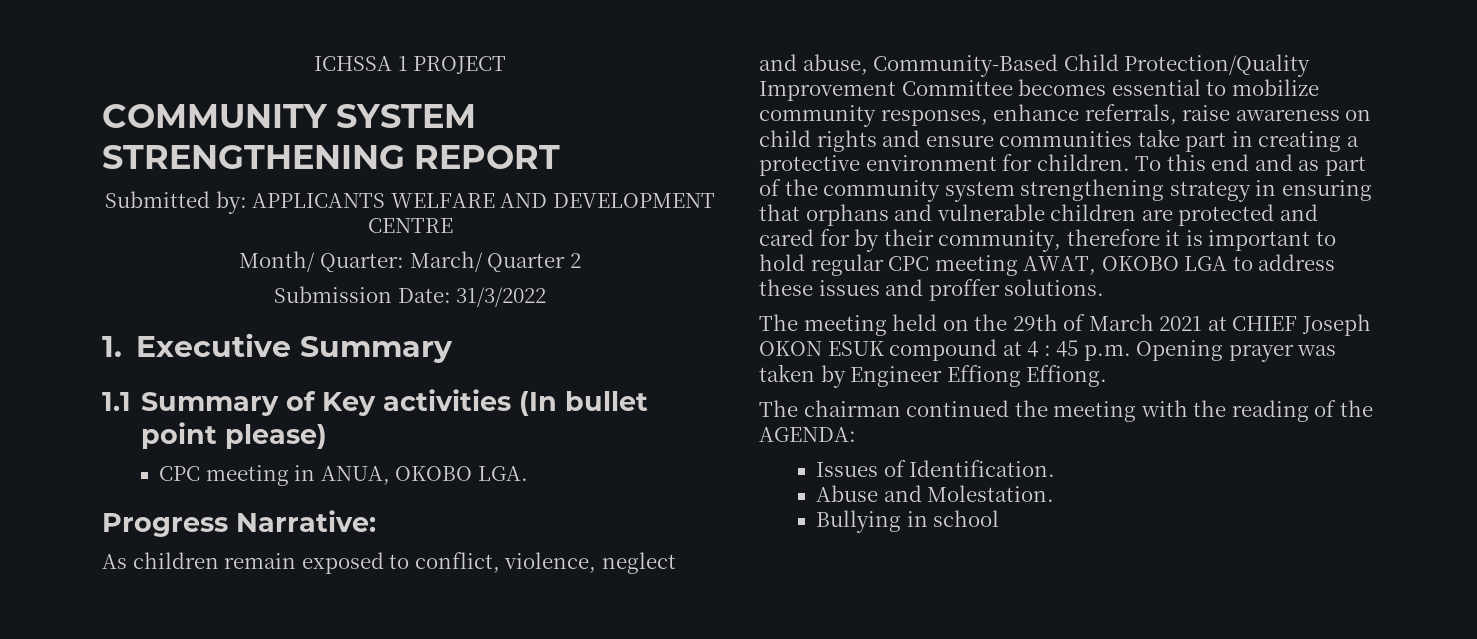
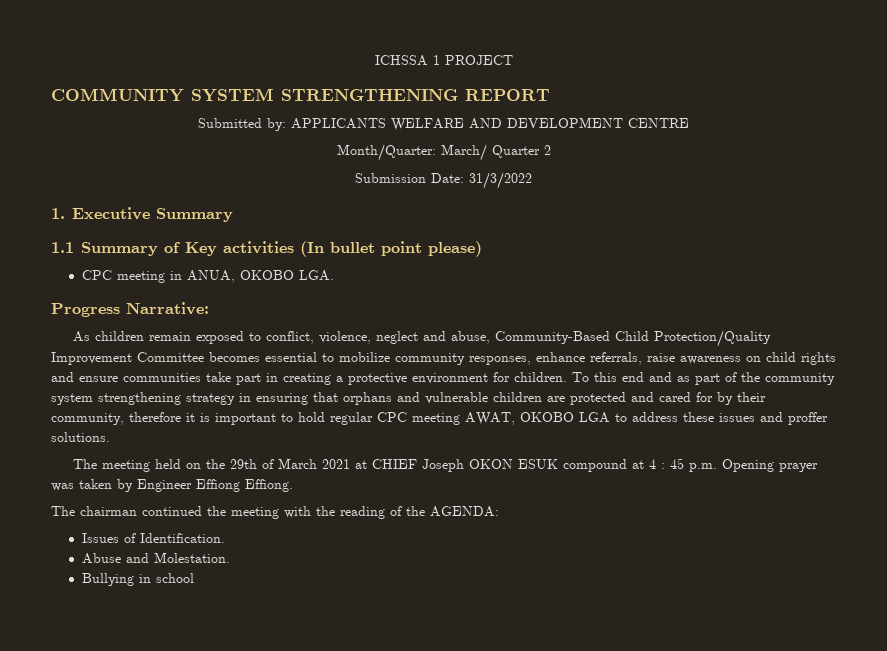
- Month/ Quarter: March/ Quarter 2
+ Month/Quarter: March/ Quarter 2

